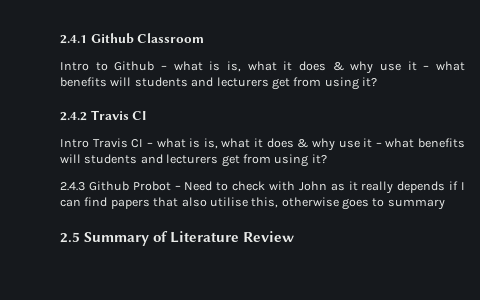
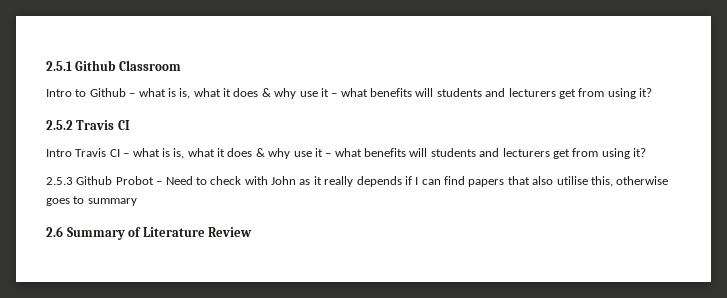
- 2.4.1 Github Classroom
+ 2.5.1 Github Classroom
- 2.4.2 Travis CI
+ 2.5.2 Travis CI
- 2.4.3 Github Probot – Need to check with John as it really depends if I can find papers that also utilise this, otherwise goes to summary
+ 2.5.3 Github Probot – Need to check with John as it really depends if I can find papers that also utilise this, otherwise goes to summary
- 2.5 Summary of Literature Review
+ 2.6 Summary of Literature Review

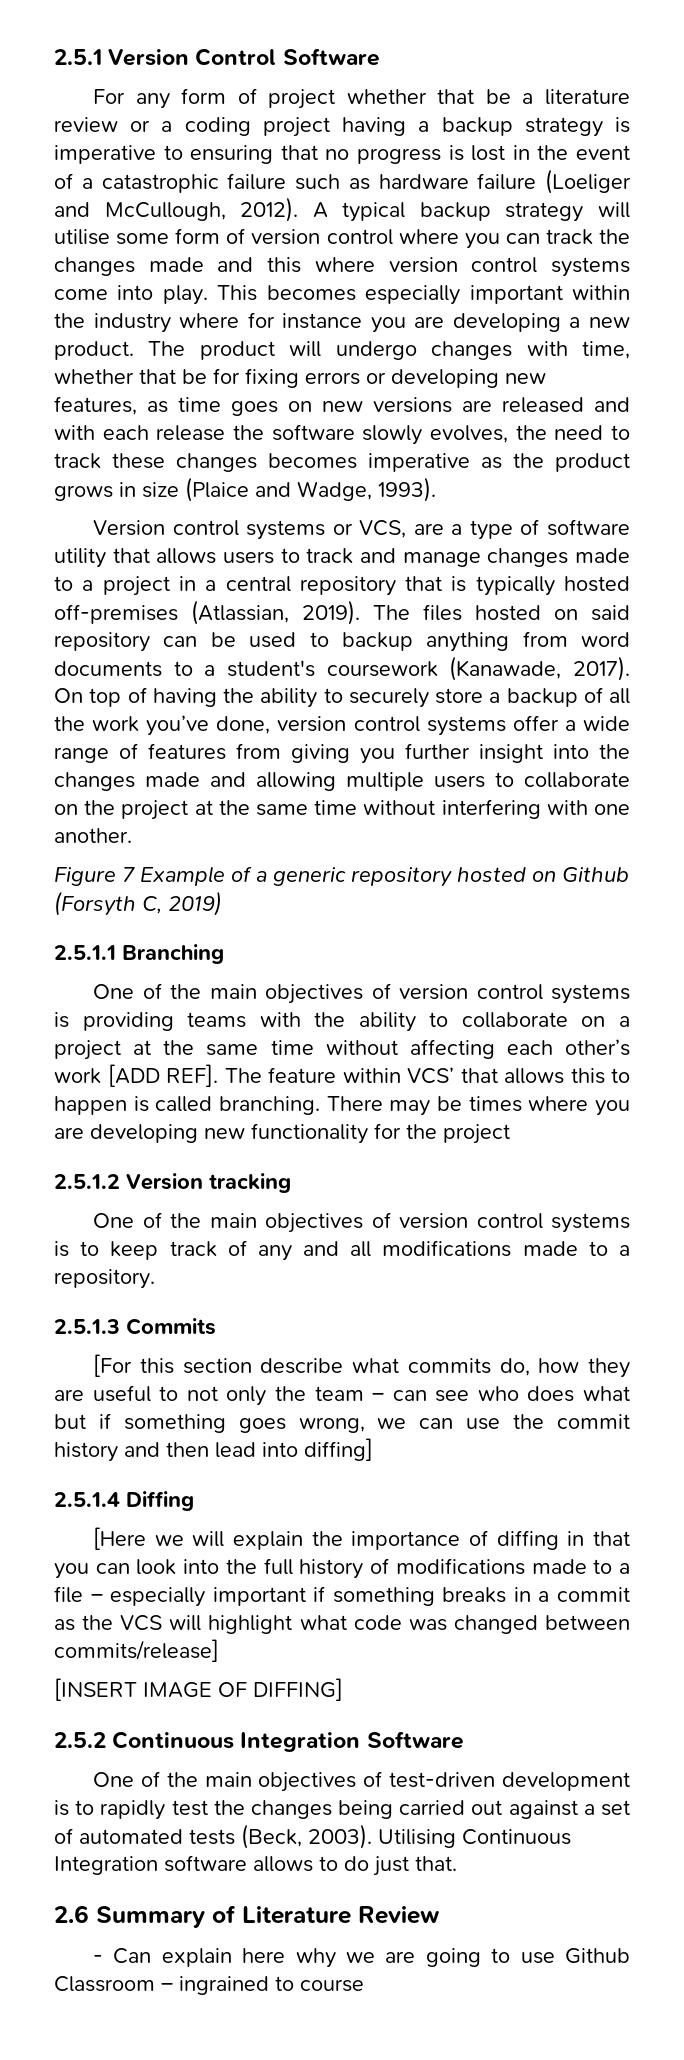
- 2.5.1 Github Classroom
- Intro to Github – what is is, what it does & why use it – what benefits will students and lecturers get from using it?
- 2.5.2 Travis CI
- Intro Travis CI – what is is, what it does & why use it – what benefits will students and lecturers get from using it?
- 2.5.3 Github Probot – Need to check with John as it really depends if I can find papers that also utilise this, otherwise goes to summary
+ 2.5.1 Version Control Software
+ For any form of project whether that be a literature review or a coding project having a backup strategy is imperative to ensuring that no progress is lost in the event of a catastrophic failure such as hardware failure (Loeliger and McCullough, 2012). A typical backup strategy will utilise some form of version control where you can track the changes made and this where version control systems come into play. This becomes especially important within the industry where for instance you are developing a new product. The product will undergo changes with time, whether that be for fixing errors or developing new features, as time goes on new versions are released and with each release the software slowly evolves, the need to track these changes becomes imperative as the product grows in size (Plaice and Wadge, 1993).
+ Version control systems or VCS, are a type of software utility that allows users to track and manage changes made to a project in a central repository that is typically hosted off-premises (Atlassian, 2019). The files hosted on said repository can be used to backup anything from word documents to a student's coursework (Kanawade, 2017). On top of having the ability to securely store a backup of all the work you’ve done, version control systems offer a wide range of features from giving you further insight into the changes made and allowing multiple users to collaborate on the project at the same time without interfering with one another.
+ Figure 7 Example of a generic repository hosted on Github (Forsyth C, 2019)
+ 2.5.1.1 Branching
+ One of the main objectives of version control systems is providing teams with the ability to collaborate on a project at the same time without affecting each other’s work [ADD REF]. The feature within VCS’ that allows this to happen is called branching. There may be times where you are developing new functionality for the project
+ 2.5.1.2 Version tracking
+ One of the main objectives of version control systems is to keep track of any and all modifications made to a repository.
+ 2.5.1.3 Commits
+ [For this section describe what commits do, how they are useful to not only the team – can see who does what but if something goes wrong, we can use the commit history and then lead into diffing]
+ 2.5.1.4 Diffing
+ [Here we will explain the importance of diffing in that you can look into the full history of modifications made to a file – especially important if something breaks in a commit as the VCS will highlight what code was changed between commits/release]
+ [INSERT IMAGE OF DIFFING]
+ 2.5.2 Continuous Integration Software
+ One of the main objectives of test-driven development is to rapidly test the changes being carried out against a set of automated tests (Beck, 2003). Utilising Continuous Integration software allows to do just that.
+ - Can explain here why we are going to use Github Classroom – ingrained to course

